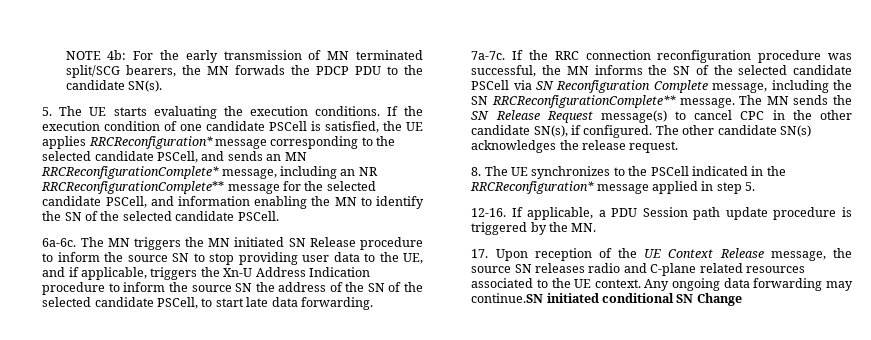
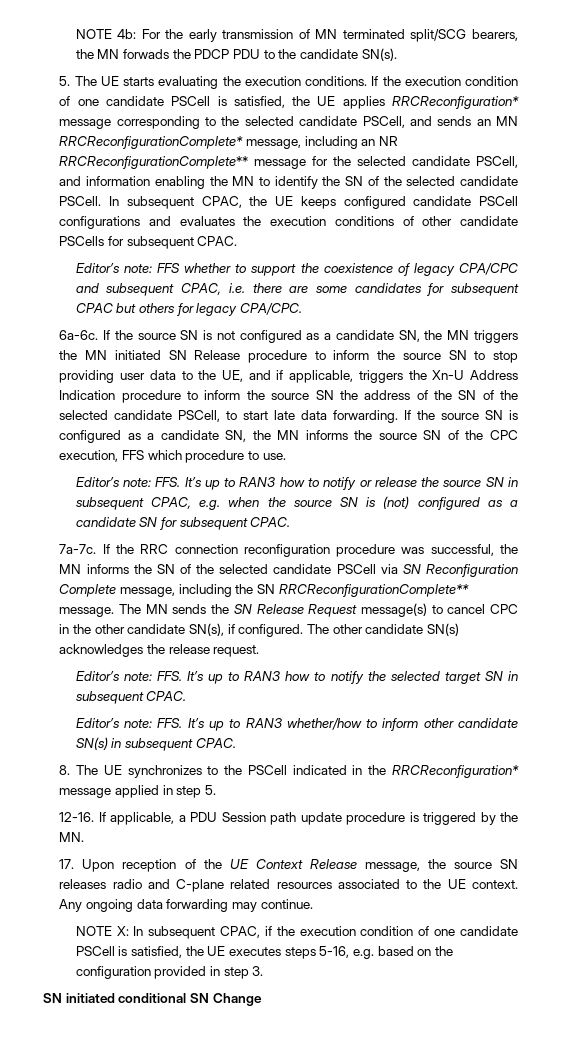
- If the execution condition of one candidate PSCell is satisfied, the UE applies RRCReconfiguration* message corresponding to the selected candidate PSCell, and sends an MN RRCReconfigurationComplete* message, including an NR RRCReconfigurationComplete** message for the selected candidate PSCell, and information enabling the MN to identify the SN of the selected candidate PSCell.
- 6a-6c. The MN triggers the MN initiated SN Release procedure to inform the source SN to stop providing user data to the UE, and if applicable, triggers the Xn-U Address Indication procedure to inform the source SN the address of the SN of the selected candidate PSCell, to start late data forwarding.
+ If the execution condition of one candidate PSCell is satisfied, the UE applies RRCReconfiguration* message corresponding to the selected candidate PSCell, and sends an MN RRCReconfigurationComplete* message, including an NR RRCReconfigurationComplete** message for the selected candidate PSCell, and information enabling the MN to identify the SN of the selected candidate PSCell. In subsequent CPAC, the UE keeps configured candidate PSCell configurations and evaluates the execution conditions of other candidate PSCells for subsequent CPAC.
+ Editor’s note: FFS whether to support the coexistence of legacy CPA/CPC and subsequent CPAC, i.e. there are some candidates for subsequent CPAC but others for legacy CPA/CPC.
+ 6a-6c. If the source SN is not configured as a candidate SN, the MN triggers the MN initiated SN Release procedure to inform the source SN to stop providing user data to the UE, and if applicable, triggers the Xn-U Address Indication procedure to inform the source SN the address of the SN of the selected candidate PSCell, to start late data forwarding. If the source SN is configured as a candidate SN, the MN informs the source SN of the CPC execution, FFS which procedure to use.
+ Editor’s note: FFS. It’s up to RAN3 how to notify or release the source SN in subsequent CPAC, e.g. when the source SN is (not) configured as a candidate SN for subsequent CPAC.
+ Editor’s note: FFS. It’s up to RAN3 how to notify the selected target SN in subsequent CPAC.
+ Editor’s note: FFS. It’s up to RAN3 whether/how to inform other candidate SN(s) in subsequent CPAC.
- Any ongoing data forwarding may continue.SN initiated conditional SN Change
+ Any ongoing data forwarding may continue.
+ NOTE X: In subsequent CPAC, if the execution condition of one candidate PSCell is satisfied, the UE executes steps 5-16, e.g. based on the configuration provided in step 3.
+ SN initiated conditional SN Change

